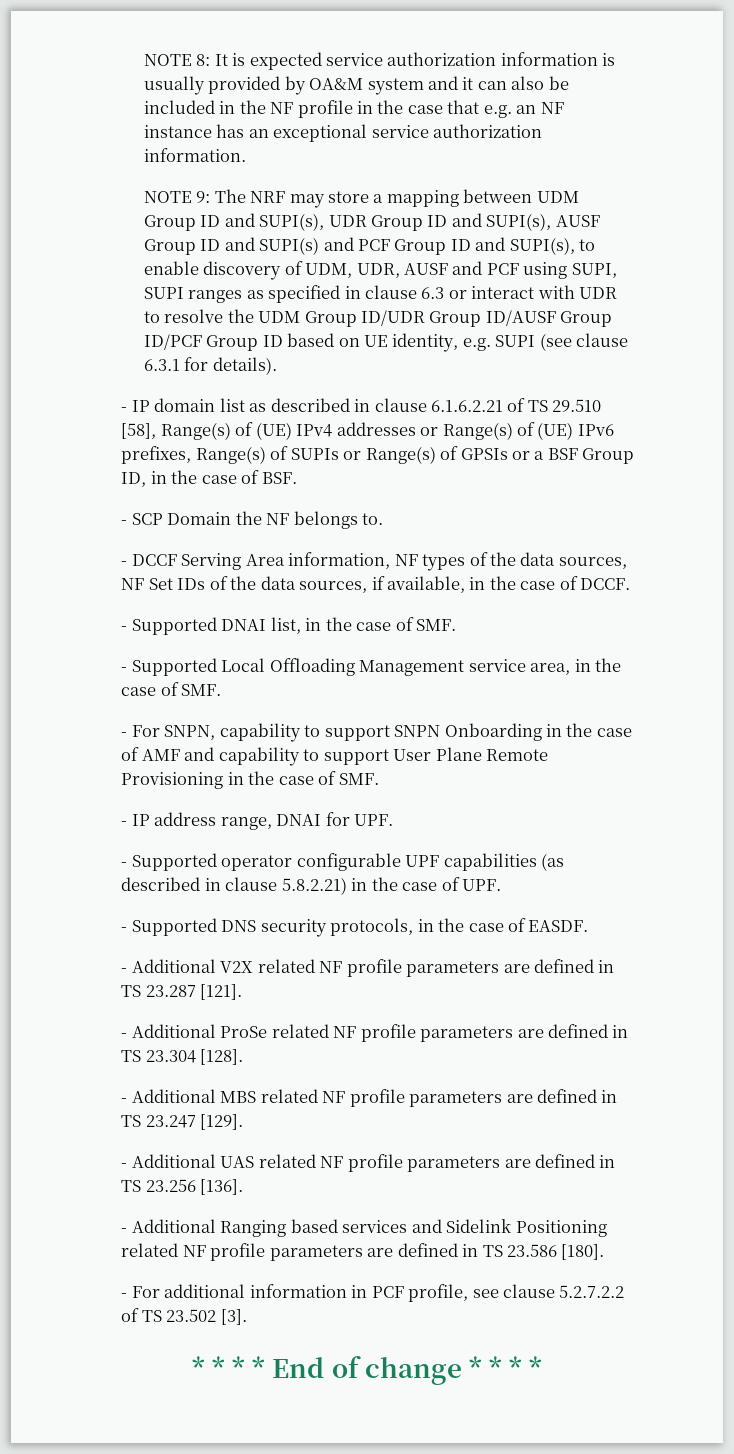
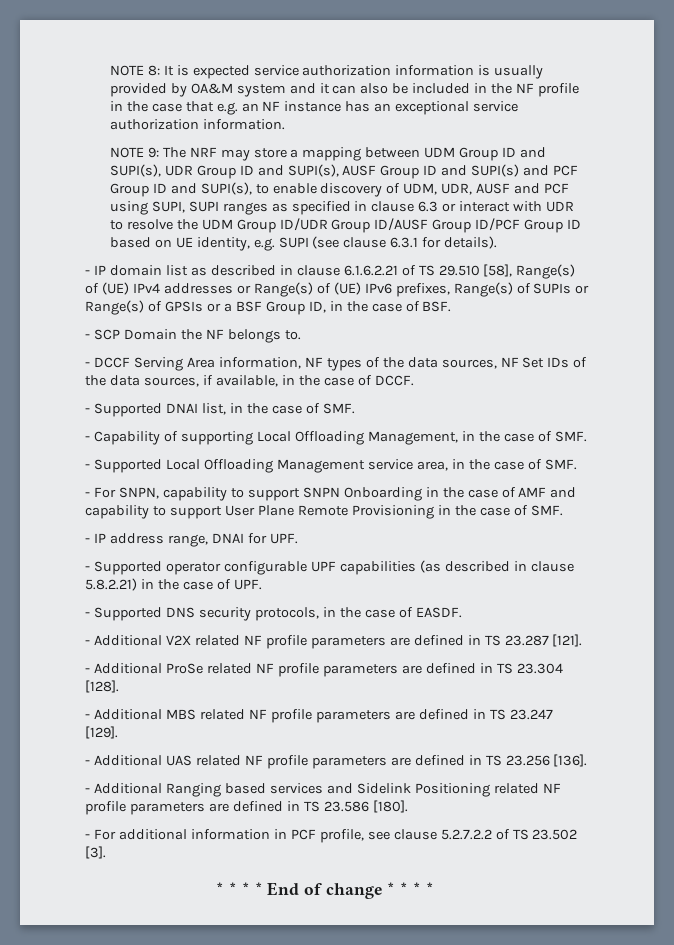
+ - Capability of supporting Local Offloading Management, in the case of SMF.

